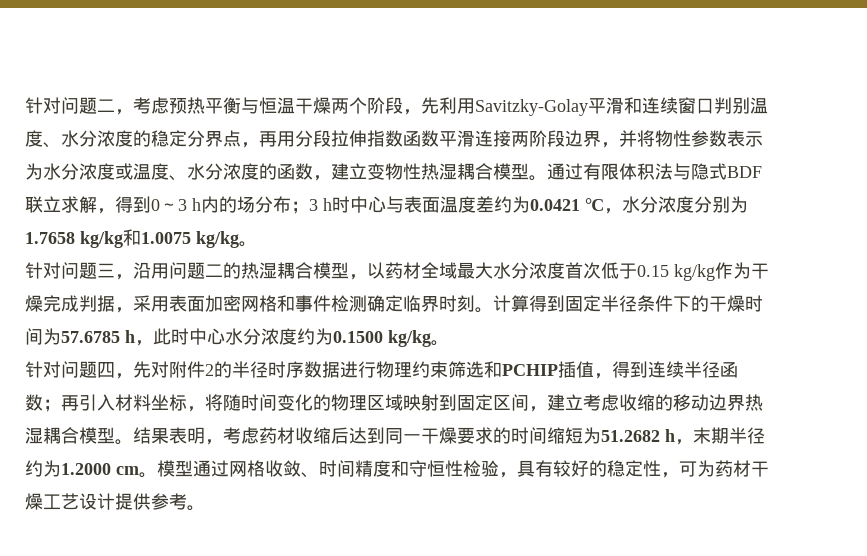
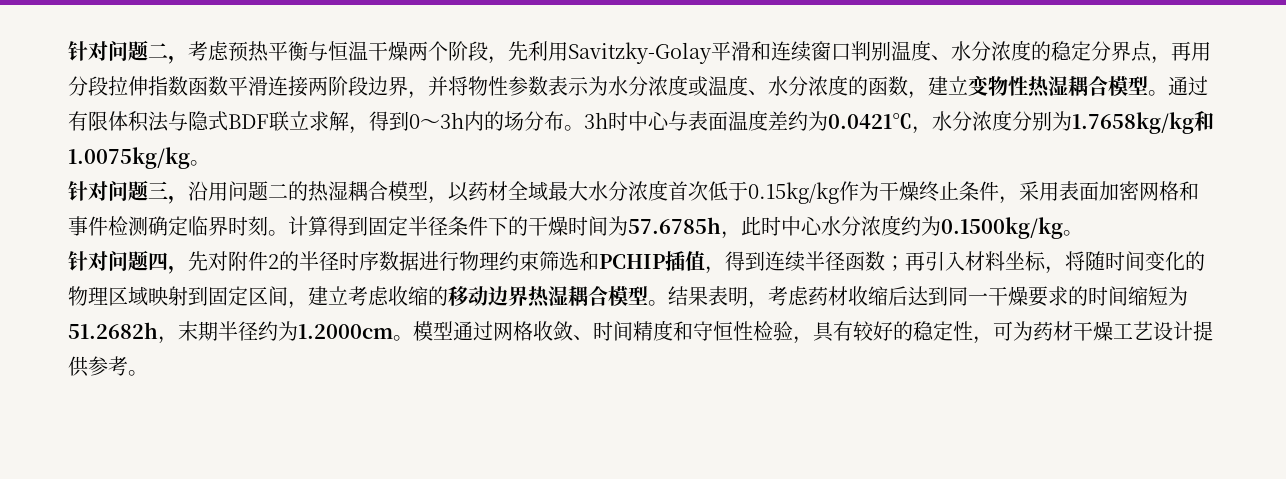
- 通过有限体积法与隐式BDF联立求解，得到0～3 h内的场分布；3 h时中心与表面温度差约为0.0421 ℃，水分浓度分别为1.7658 kg/kg和1.0075 kg/kg。
+ 通过有限体积法与隐式BDF联立求解，得到0～3h内的场分布。3h时中心与表面温度差约为0.0421℃，水分浓度分别为1.7658kg/kg和1.0075kg/kg。
- 针对问题三，沿用问题二的热湿耦合模型，以药材全域最大水分浓度首次低于0.15 kg/kg作为干燥完成判据，采用表面加密网格和事件检测确定临界时刻。
+ 针对问题三，沿用问题二的热湿耦合模型，以药材全域最大水分浓度首次低于0.15kg/kg作为干燥终止条件，采用表面加密网格和事件检测确定临界时刻。
- 计算得到固定半径条件下的干燥时间为57.6785 h，此时中心水分浓度约为0.1500 kg/kg。
+ 计算得到固定半径条件下的干燥时间为57.6785h，此时中心水分浓度约为0.1500kg/kg。
- 结果表明，考虑药材收缩后达到同一干燥要求的时间缩短为51.2682 h，末期半径约为1.2000 cm。
+ 结果表明，考虑药材收缩后达到同一干燥要求的时间缩短为51.2682h，末期半径约为1.2000cm。

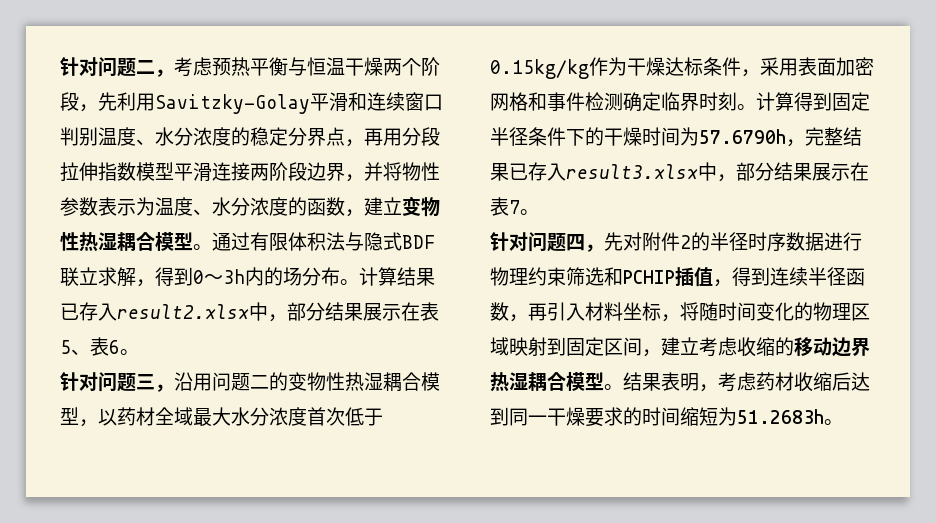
- 针对问题二，考虑预热平衡与恒温干燥两个阶段，先利用Savitzky-Golay平滑和连续窗口判别温度、水分浓度的稳定分界点，再用分段拉伸指数函数平滑连接两阶段边界，并将物性参数表示为水分浓度或温度、水分浓度的函数，建立变物性热湿耦合模型。
+ 针对问题二，考虑预热平衡与恒温干燥两个阶段，先利用Savitzky-Golay平滑和连续窗口判别温度、水分浓度的稳定分界点，再用分段拉伸指数模型平滑连接两阶段边界，并将物性参数表示为温度、水分浓度的函数，建立变物性热湿耦合模型。
- 3h时中心与表面温度差约为0.0421℃，水分浓度分别为1.7658kg/kg和1.0075kg/kg。
+ 计算结果已存入result2.xlsx中，部分结果展示在表5、表6。
- 针对问题三，沿用问题二的热湿耦合模型，以药材全域最大水分浓度首次低于0.15kg/kg作为干燥终止条件，采用表面加密网格和事件检测确定临界时刻。
+ 针对问题三，沿用问题二的变物性热湿耦合模型，以药材全域最大水分浓度首次低于0.15kg/kg作为干燥达标条件，采用表面加密网格和事件检测确定临界时刻。
- 计算得到固定半径条件下的干燥时间为57.6785h，此时中心水分浓度约为0.1500kg/kg。
+ 计算得到固定半径条件下的干燥时间为57.6790h，完整结果已存入result3.xlsx中，部分结果展示在表7。
- 针对问题四，先对附件2的半径时序数据进行物理约束筛选和PCHIP插值，得到连续半径函数；再引入材料坐标，将随时间变化的物理区域映射到固定区间，建立考虑收缩的移动边界热湿耦合模型。
+ 针对问题四，先对附件2的半径时序数据进行物理约束筛选和PCHIP插值，得到连续半径函数，再引入材料坐标，将随时间变化的物理区域映射到固定区间，建立考虑收缩的移动边界热湿耦合模型。
- 结果表明，考虑药材收缩后达到同一干燥要求的时间缩短为51.2682h，末期半径约为1.2000cm。模型通过网格收敛、时间精度和守恒性检验，具有较好的稳定性，可为药材干燥工艺设计提供参考。
+ 结果表明，考虑药材收缩后达到同一干燥要求的时间缩短为51.2683h。

